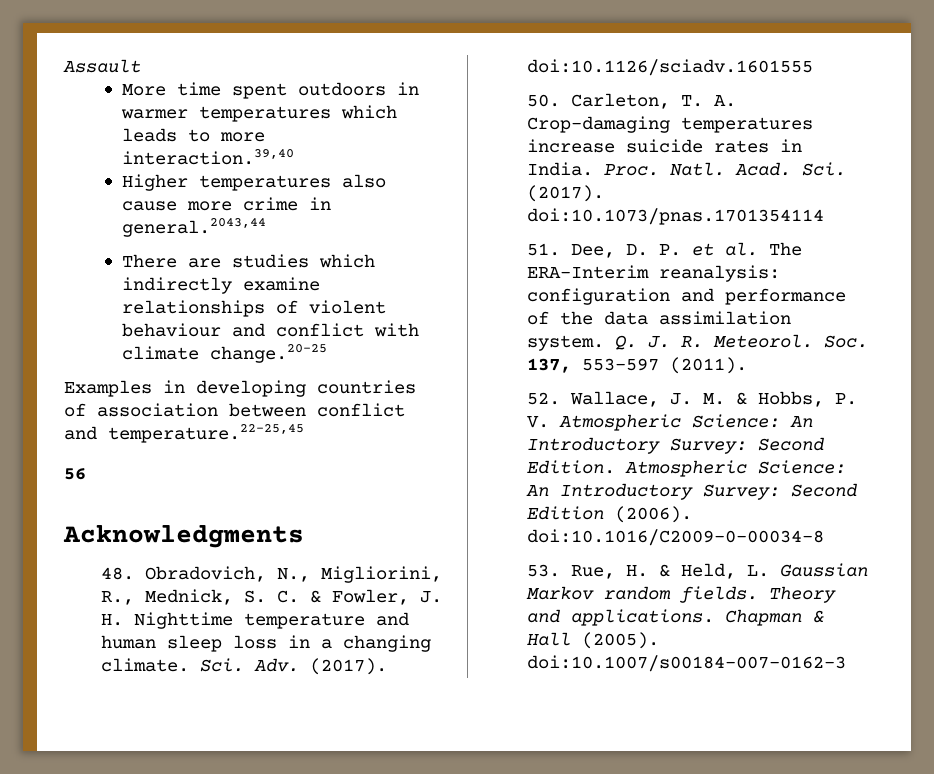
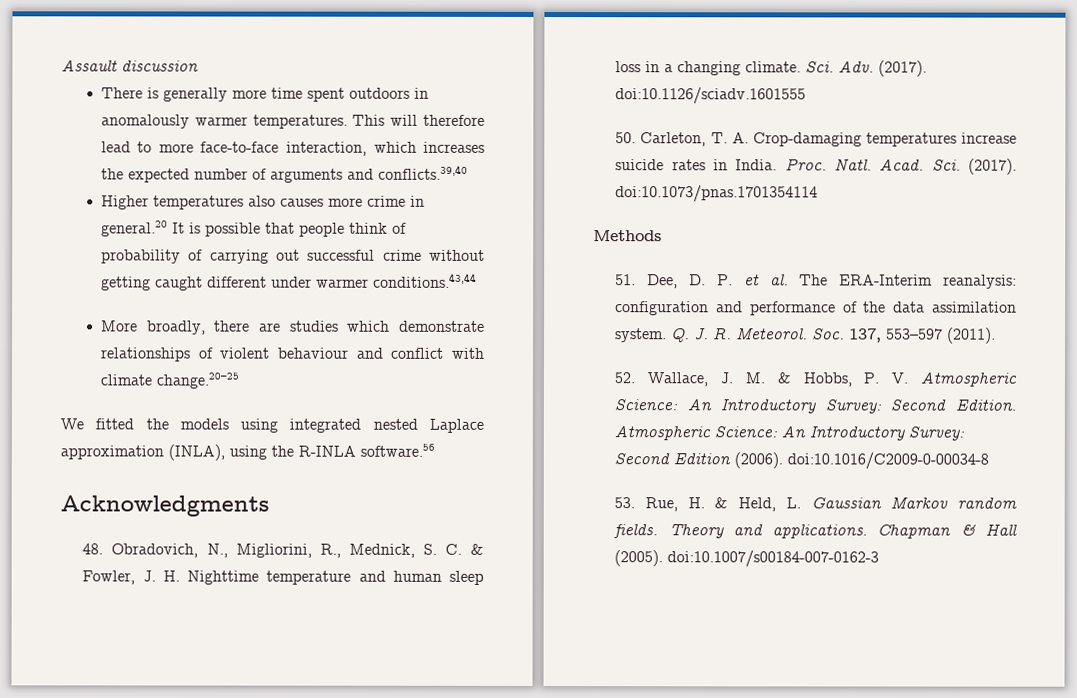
- Assault
- More time spent outdoors in warmer temperatures which leads to more interaction.39,40
+ Assault discussion
+ There is generally more time spent outdoors in anomalously warmer temperatures. This will therefore lead to more face-to-face interaction, which increases the expected number of arguments and conflicts.39,40
- Higher temperatures also cause more crime in general.2043,44
- There are studies which indirectly examine relationships of violent behaviour and conflict with climate change.20–25
+ Higher temperatures also causes more crime in general.20 It is possible that people think of probability of carrying out successful crime without getting caught different under warmer conditions.43,44
+ More broadly, there are studies which demonstrate relationships of violent behaviour and conflict with climate change.20–25
- Examples in developing countries of association between conflict and temperature.22–25,45
- 56
+ We fitted the models using integrated nested Laplace approximation (INLA), using the R-INLA software.56
+ Methods

